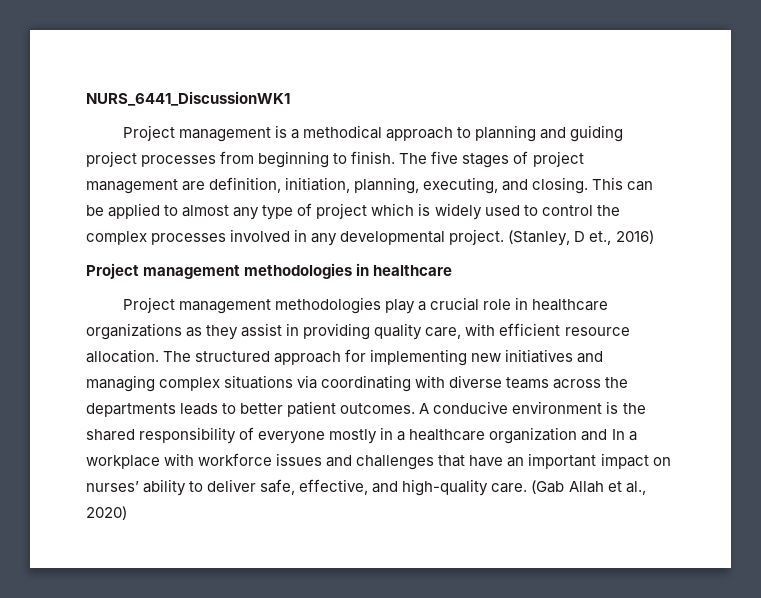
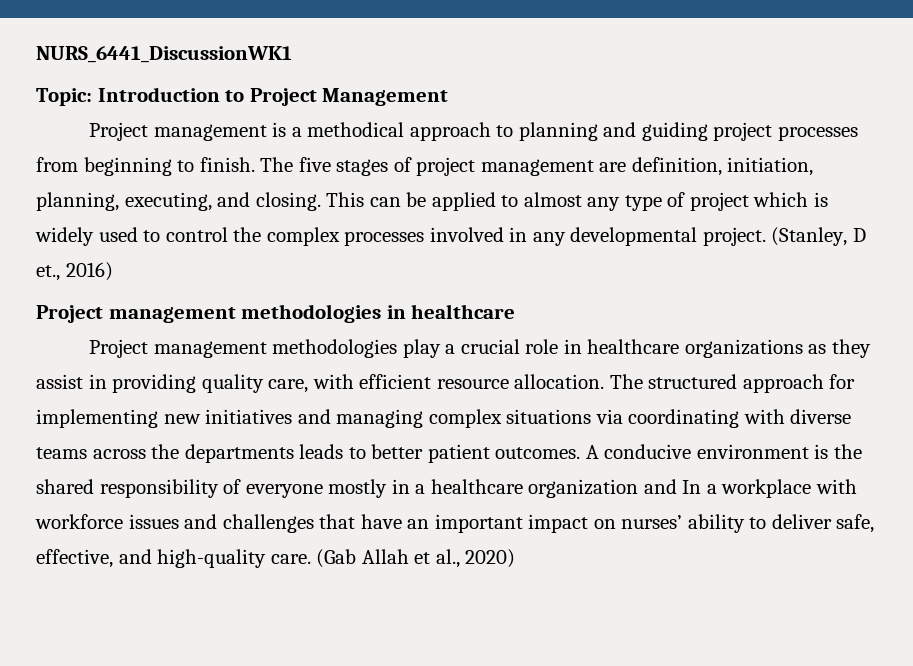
+ Topic: Introduction to Project Management

